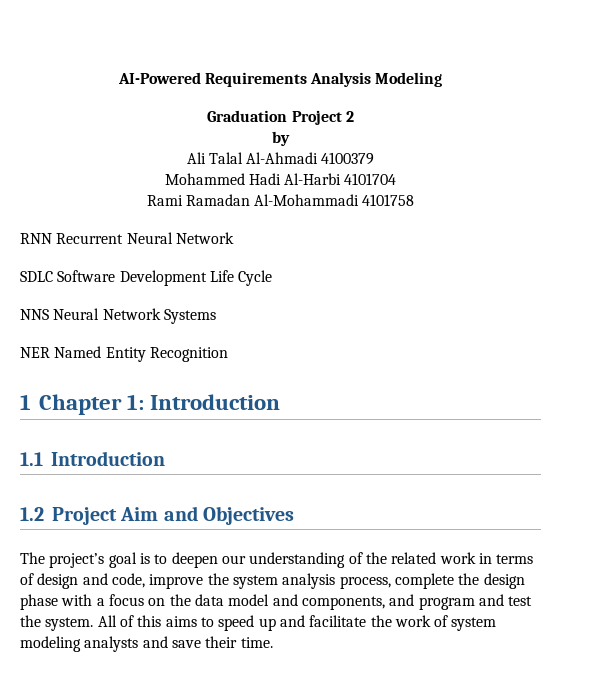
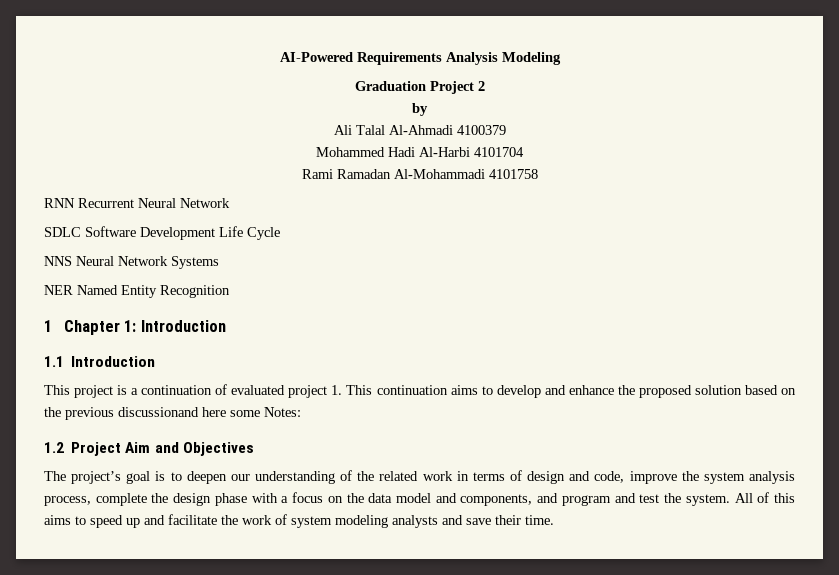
+ This project is a continuation of evaluated project 1. This continuation aims to develop and enhance the proposed solution based on the previous discussionand here some Notes:

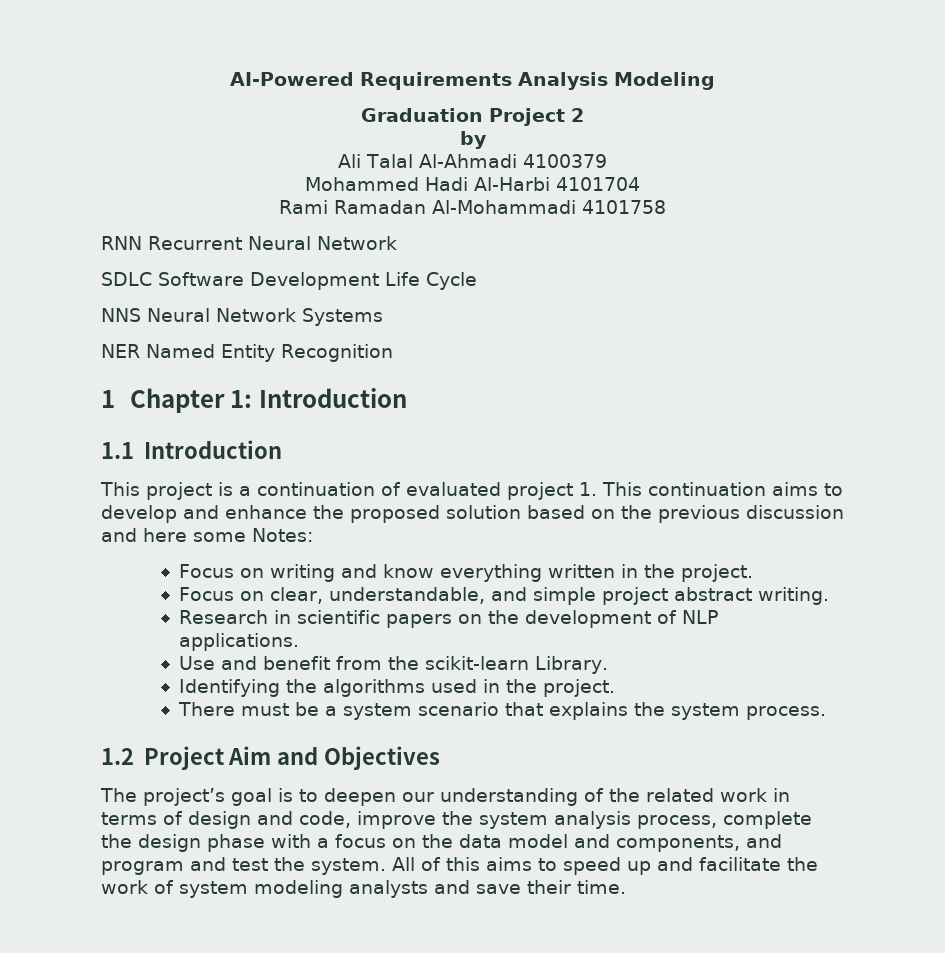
- This project is a continuation of evaluated project 1. This continuation aims to develop and enhance the proposed solution based on the previous discussionand here some Notes:
+ This project is a continuation of evaluated project 1. This continuation aims to develop and enhance the proposed solution based on the previous discussion and here some Notes:
+ Focus on writing and know everything written in the project.
+ Focus on clear, understandable, and simple project abstract writing.
+ Research in scientific papers on the development of NLP applications.
+ Use and benefit from the scikit-learn Library.
+ Identifying the algorithms used in the project.
+ There must be a system scenario that explains the system process.

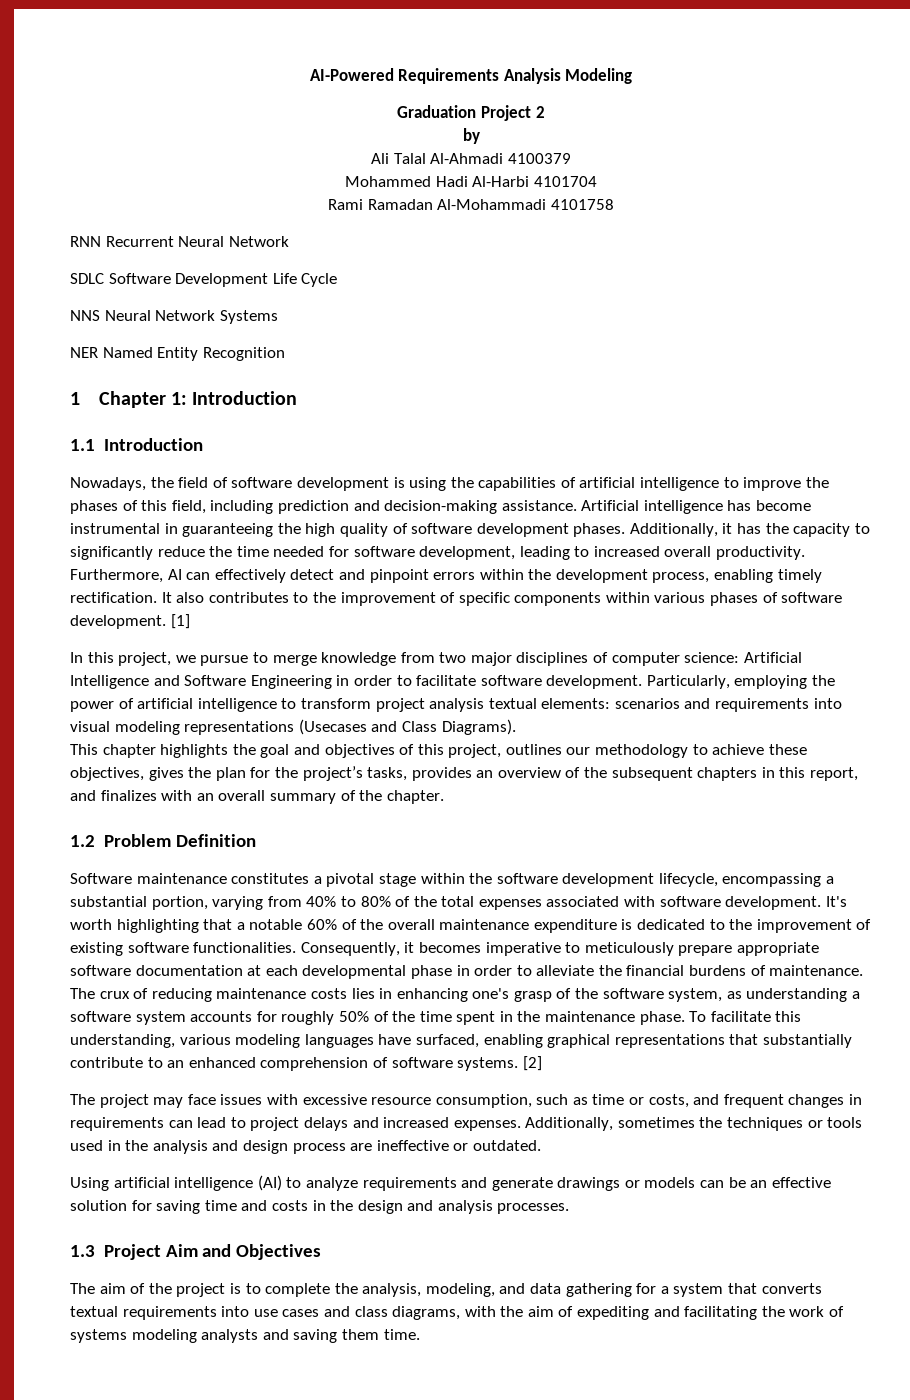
- This project is a continuation of evaluated project 1. This continuation aims to develop and enhance the proposed solution based on the previous discussion and here some Notes:
- Focus on writing and know everything written in the project.
- Focus on clear, understandable, and simple project abstract writing.
- Research in scientific papers on the development of NLP applications.
- Use and benefit from the scikit-learn Library.
- Identifying the algorithms used in the project.
- There must be a system scenario that explains the system process.
- 1.2 Project Aim and Objectives
+ Nowadays, the field of software development is using the capabilities of artificial intelligence to improve the phases of this field, including prediction and decision-making assistance. Artificial intelligence has become instrumental in guaranteeing the high quality of software development phases. Additionally, it has the capacity to significantly reduce the time needed for software development, leading to increased overall productivity. Furthermore, AI can effectively detect and pinpoint errors within the development process, enabling timely rectification. It also contributes to the improvement of specific components within various phases of software development. [1]
+ In this project, we pursue to merge knowledge from two major disciplines of computer science: Artificial Intelligence and Software Engineering in order to facilitate software development. Particularly, employing the power of artificial intelligence to transform project analysis textual elements: scenarios and requirements into visual modeling representations (Usecases and Class Diagrams).
+ This chapter highlights the goal and objectives of this project, outlines our methodology to achieve these objectives, gives the plan for the project’s tasks, provides an overview of the subsequent chapters in this report, and finalizes with an overall summary of the chapter.
+ 1.2 Problem Definition
+ Software maintenance constitutes a pivotal stage within the software development lifecycle, encompassing a substantial portion, varying from 40% to 80% of the total expenses associated with software development. It's worth highlighting that a notable 60% of the overall maintenance expenditure is dedicated to the improvement of existing software functionalities. Consequently, it becomes imperative to meticulously prepare appropriate software documentation at each developmental phase in order to alleviate the financial burdens of maintenance. The crux of reducing maintenance costs lies in enhancing one's grasp of the software system, as understanding a software system accounts for roughly 50% of the time spent in the maintenance phase. To facilitate this understanding, various modeling languages have surfaced, enabling graphical representations that substantially contribute to an enhanced comprehension of software systems. [2]
+ The project may face issues with excessive resource consumption, such as time or costs, and frequent changes in requirements can lead to project delays and increased expenses. Additionally, sometimes the techniques or tools used in the analysis and design process are ineffective or outdated.
+ Using artificial intelligence (AI) to analyze requirements and generate drawings or models can be an effective solution for saving time and costs in the design and analysis processes.
+ 1.3 Project Aim and Objectives
- The project’s goal is to deepen our understanding of the related work in terms of design and code, improve the system analysis process, complete the design phase with a focus on the data model and components, and program and test the system. All of this aims to speed up and facilitate the work of system modeling analysts and save their time.
+ The aim of the project is to complete the analysis, modeling, and data gathering for a system that converts textual requirements into use cases and class diagrams, with the aim of expediting and facilitating the work of systems modeling analysts and saving them time.

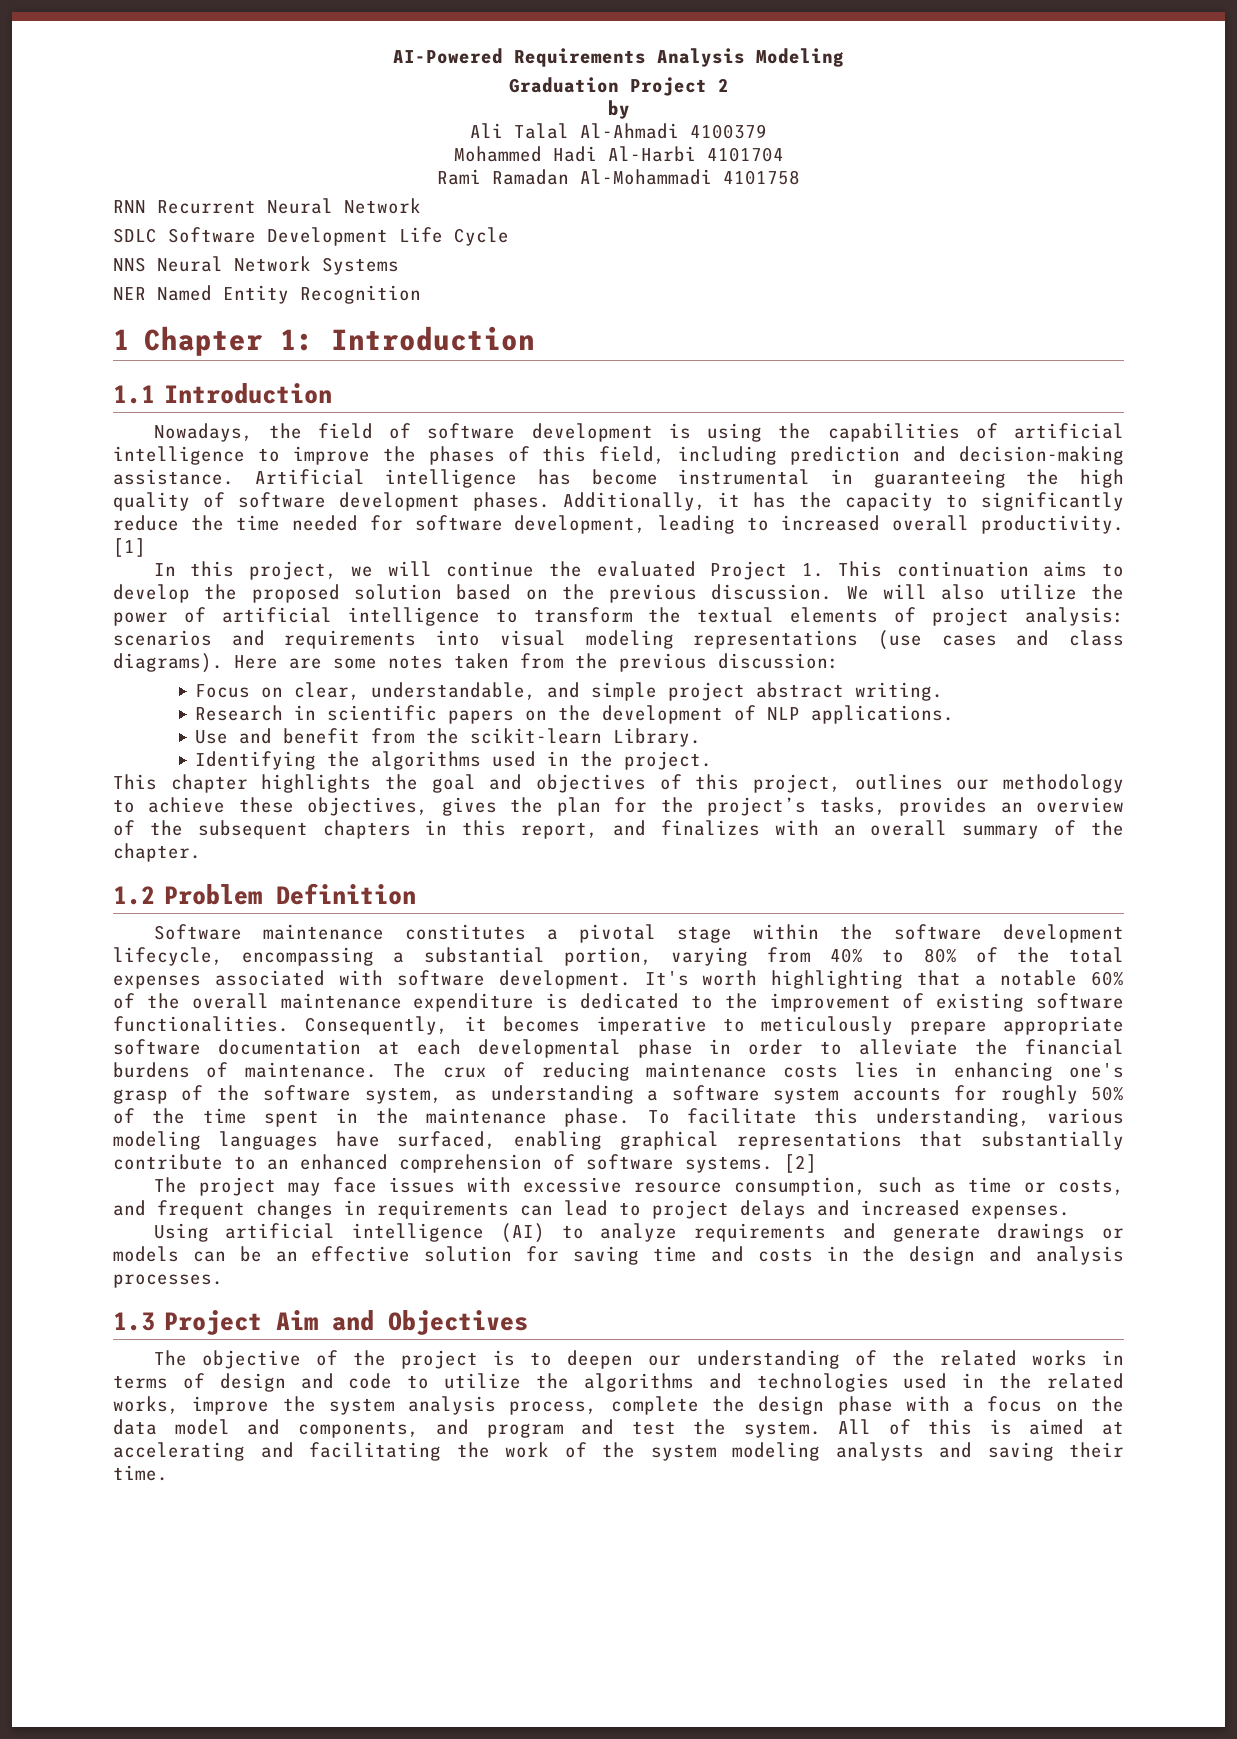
- Furthermore, AI can effectively detect and pinpoint errors within the development process, enabling timely rectification. It also contributes to the improvement of specific components within various phases of software development.
- In this project, we pursue to merge knowledge from two major disciplines of computer science: Artificial Intelligence and Software Engineering in order to facilitate software development. Particularly, employing the power of artificial intelligence to transform project analysis textual elements: scenarios and requirements into visual modeling representations (Usecases and Class Diagrams).
+ In this project, we will continue the evaluated Project 1. This continuation aims to develop the proposed solution based on the previous discussion. We will also utilize the power of artificial intelligence to transform the textual elements of project analysis: scenarios and requirements into visual modeling representations (use cases and class diagrams). Here are some notes taken from the previous discussion:
+ Focus on clear, understandable, and simple project abstract writing.
+ Research in scientific papers on the development of NLP applications.
+ Use and benefit from the scikit-learn Library.
+ Identifying the algorithms used in the project.
- Additionally, sometimes the techniques or tools used in the analysis and design process are ineffective or outdated.
- The aim of the project is to complete the analysis, modeling, and data gathering for a system that converts textual requirements into use cases and class diagrams, with the aim of expediting and facilitating the work of systems modeling analysts and saving them time.
+ The objective of the project is to deepen our understanding of the related works in terms of design and code to utilize the algorithms and technologies used in the related works, improve the system analysis process, complete the design phase with a focus on the data model and components, and program and test the system. All of this is aimed at accelerating and facilitating the work of the system modeling analysts and saving their time.

